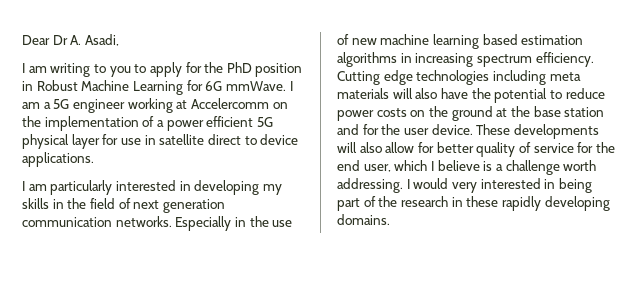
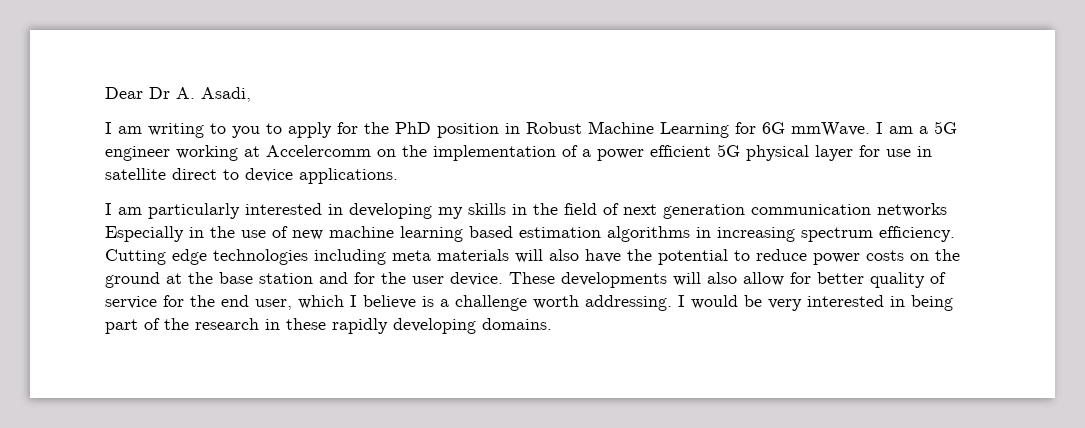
- I am particularly interested in developing my skills in the field of next generation communication networks. Especially in the use of new machine learning based estimation algorithms in increasing spectrum efficiency.
+ I am particularly interested in developing my skills in the field of next generation communication networks Especially in the use of new machine learning based estimation algorithms in increasing spectrum efficiency.
- I would very interested in being part of the research in these rapidly developing domains.
+ I would be very interested in being part of the research in these rapidly developing domains.

